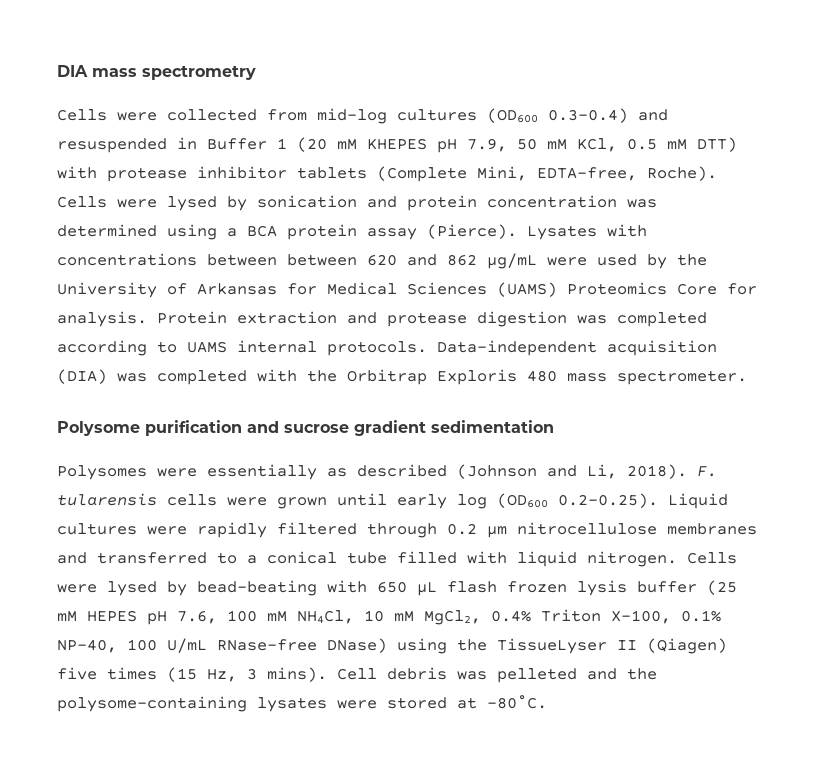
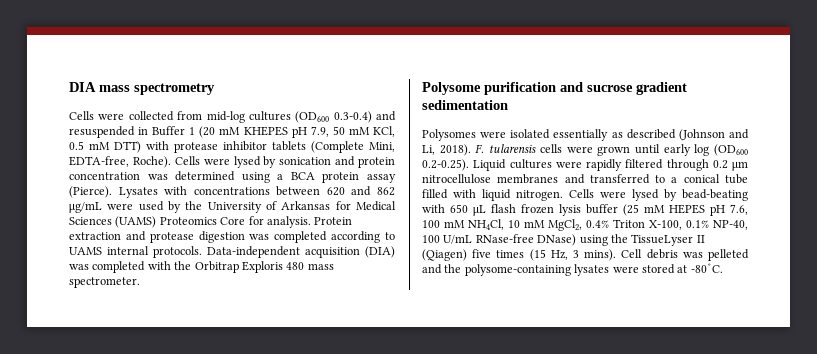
- Lysates with concentrations between between 620 and 862 μg/mL were used by the University of Arkansas for Medical Sciences (UAMS) Proteomics Core for analysis.
+ Lysates with concentrations between 620 and 862 μg/mL were used by the University of Arkansas for Medical Sciences (UAMS) Proteomics Core for analysis.
- Polysomes were essentially as described (Johnson and Li, 2018).
+ Polysomes were isolated essentially as described (Johnson and Li, 2018).

